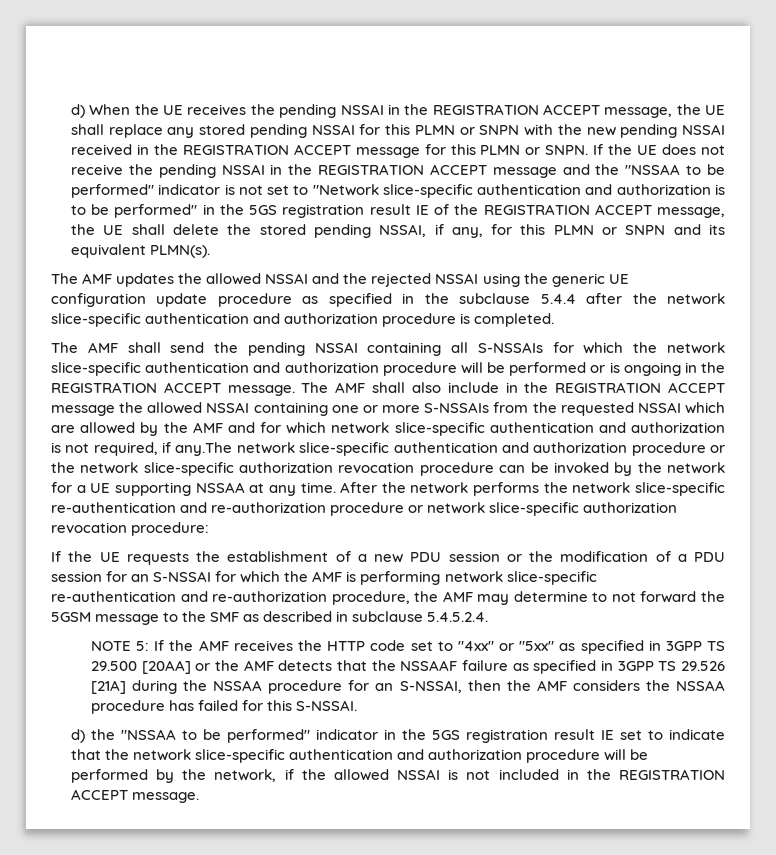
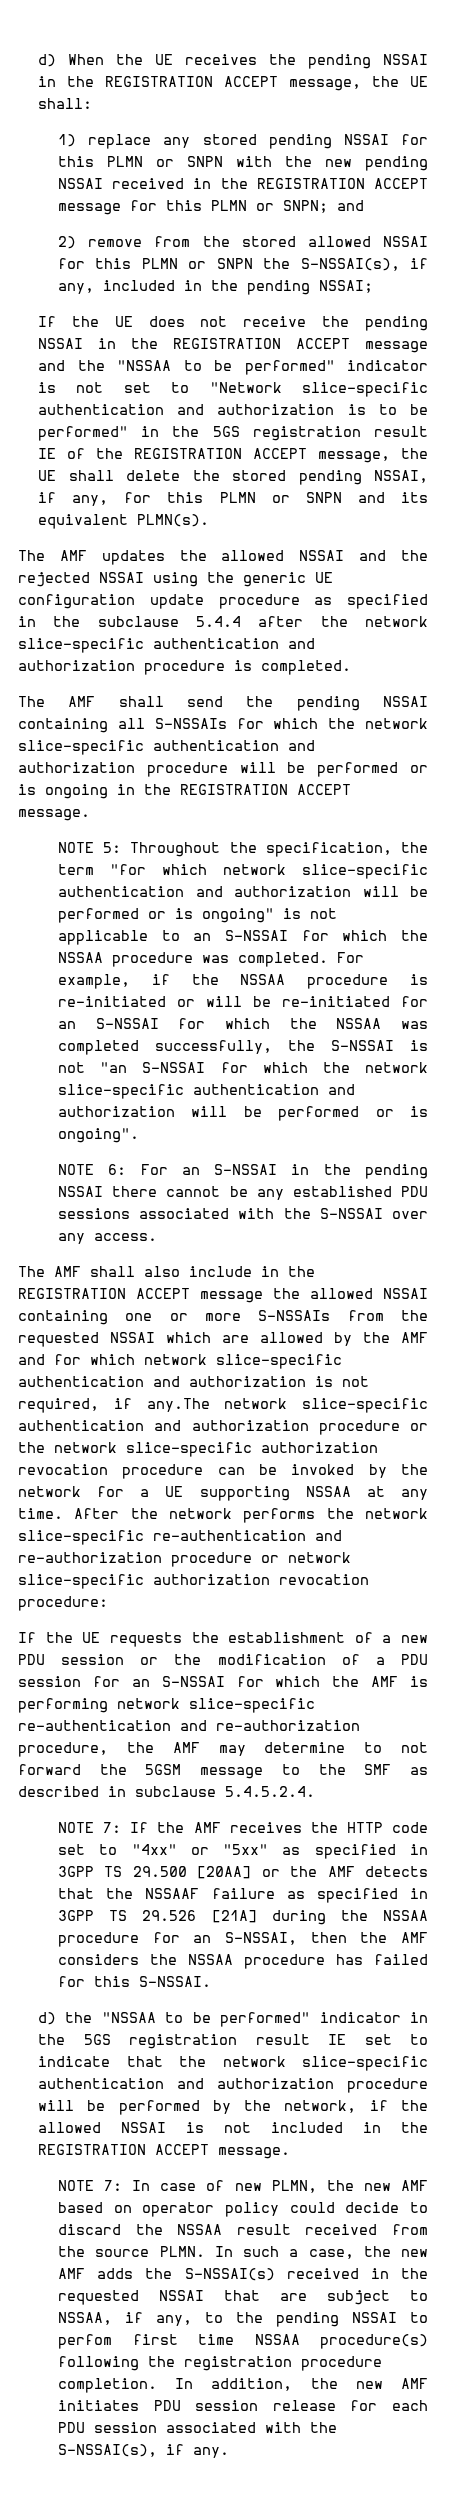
- d) When the UE receives the pending NSSAI in the REGISTRATION ACCEPT message, the UE shall replace any stored pending NSSAI for this PLMN or SNPN with the new pending NSSAI received in the REGISTRATION ACCEPT message for this PLMN or SNPN. If the UE does not receive the pending NSSAI in the REGISTRATION ACCEPT message and the "NSSAA to be performed" indicator is not set to "Network slice-specific authentication and authorization is to be performed" in the 5GS registration result IE of the REGISTRATION ACCEPT message, the UE shall delete the stored pending NSSAI, if any, for this PLMN or SNPN and its equivalent PLMN(s).
+ d) When the UE receives the pending NSSAI in the REGISTRATION ACCEPT message, the UE shall:
+ 1) replace any stored pending NSSAI for this PLMN or SNPN with the new pending NSSAI received in the REGISTRATION ACCEPT message for this PLMN or SNPN; and
+ 2) remove from the stored allowed NSSAI for this PLMN or SNPN the S-NSSAI(s), if any, included in the pending NSSAI;
+ If the UE does not receive the pending NSSAI in the REGISTRATION ACCEPT message and the "NSSAA to be performed" indicator is not set to "Network slice-specific authentication and authorization is to be performed" in the 5GS registration result IE of the REGISTRATION ACCEPT message, the UE shall delete the stored pending NSSAI, if any, for this PLMN or SNPN and its equivalent PLMN(s).
- The AMF shall send the pending NSSAI containing all S-NSSAIs for which the network slice-specific authentication and authorization procedure will be performed or is ongoing in the REGISTRATION ACCEPT message. The AMF shall also include in the REGISTRATION ACCEPT message the allowed NSSAI containing one or more S-NSSAIs from the requested NSSAI which are allowed by the AMF and for which network slice-specific authentication and authorization is not required, if any.The network slice-specific authentication and authorization procedure or the network slice-specific authorization revocation procedure can be invoked by the network for a UE supporting NSSAA at any time.
+ The AMF shall send the pending NSSAI containing all S-NSSAIs for which the network slice-specific authentication and authorization procedure will be performed or is ongoing in the REGISTRATION ACCEPT message.
+ NOTE 5: Throughout the specification, the term "for which network slice-specific authentication and authorization will be performed or is ongoing" is not applicable to an S-NSSAI for which the NSSAA procedure was completed. For example, if the NSSAA procedure is re-initiated or will be re-initiated for an S-NSSAI for which the NSSAA was completed successfully, the S-NSSAI is not "an S-NSSAI for which the network slice-specific authentication and authorization will be performed or is ongoing".
+ NOTE 6: For an S-NSSAI in the pending NSSAI there cannot be any established PDU sessions associated with the S-NSSAI over any access.
+ The AMF shall also include in the REGISTRATION ACCEPT message the allowed NSSAI containing one or more S-NSSAIs from the requested NSSAI which are allowed by the AMF and for which network slice-specific authentication and authorization is not required, if any.The network slice-specific authentication and authorization procedure or the network slice-specific authorization revocation procedure can be invoked by the network for a UE supporting NSSAA at any time.
- NOTE 5: If the AMF receives the HTTP code set to "4xx" or "5xx" as specified in 3GPP TS 29.500 [20AA] or the AMF detects that the NSSAAF failure as specified in 3GPP TS 29.526 [21A] during the NSSAA procedure for an S-NSSAI, then the AMF considers the NSSAA procedure has failed for this S-NSSAI.
+ NOTE 7: If the AMF receives the HTTP code set to "4xx" or "5xx" as specified in 3GPP TS 29.500 [20AA] or the AMF detects that the NSSAAF failure as specified in 3GPP TS 29.526 [21A] during the NSSAA procedure for an S-NSSAI, then the AMF considers the NSSAA procedure has failed for this S-NSSAI.
+ NOTE 7: In case of new PLMN, the new AMF based on operator policy could decide to discard the NSSAA result received from the source PLMN. In such a case, the new AMF adds the S-NSSAI(s) received in the requested NSSAI that are subject to NSSAA, if any, to the pending NSSAI to perfom first time NSSAA procedure(s) following the registration procedure completion. In addition, the new AMF initiates PDU session release for each PDU session associated with the S-NSSAI(s), if any.

